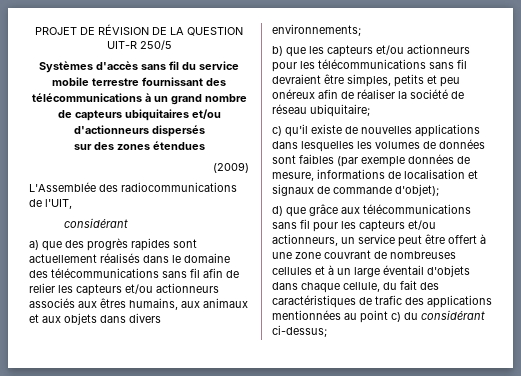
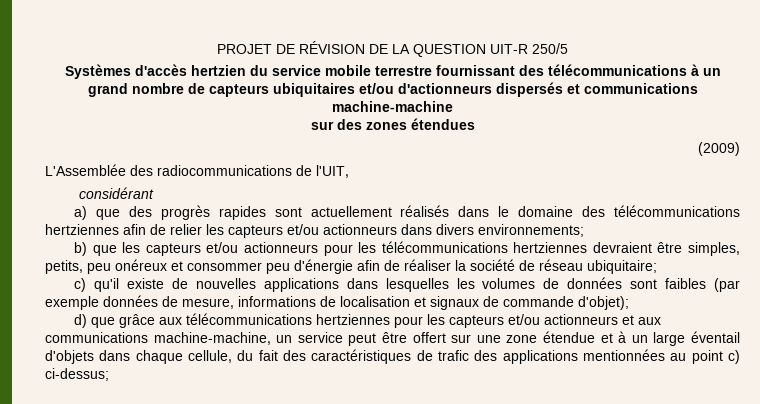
- Systèmes d'accès sans fil du service mobile terrestre fournissant des télécommunications à un grand nombre de capteurs ubiquitaires et/ou d'actionneurs dispersés
+ Systèmes d'accès hertzien du service mobile terrestre fournissant des télécommunications à un grand nombre de capteurs ubiquitaires et/ou d'actionneurs dispersés et communications machine-machine
- a) que des progrès rapides sont actuellement réalisés dans le domaine des télécommunications sans fil afin de relier les capteurs et/ou actionneurs associés aux êtres humains, aux animaux et aux objets dans divers environnements;
+ a) que des progrès rapides sont actuellement réalisés dans le domaine des télécommunications hertziennes afin de relier les capteurs et/ou actionneurs dans divers environnements;
- b) que les capteurs et/ou actionneurs pour les télécommunications sans fil devraient être simples, petits et peu onéreux afin de réaliser la société de réseau ubiquitaire;
+ b) que les capteurs et/ou actionneurs pour les télécommunications hertziennes devraient être simples, petits, peu onéreux et consommer peu d'énergie afin de réaliser la société de réseau ubiquitaire;
- d) que grâce aux télécommunications sans fil pour les capteurs et/ou actionneurs, un service peut être offert à une zone couvrant de nombreuses cellules et à un large éventail d'objets dans chaque cellule, du fait des caractéristiques de trafic des applications mentionnées au point c) du considérant ci-dessus;
+ d) que grâce aux télécommunications hertziennes pour les capteurs et/ou actionneurs et aux communications machine-machine, un service peut être offert sur une zone étendue et à un large éventail d'objets dans chaque cellule, du fait des caractéristiques de trafic des applications mentionnées au point c) ci-dessus;

